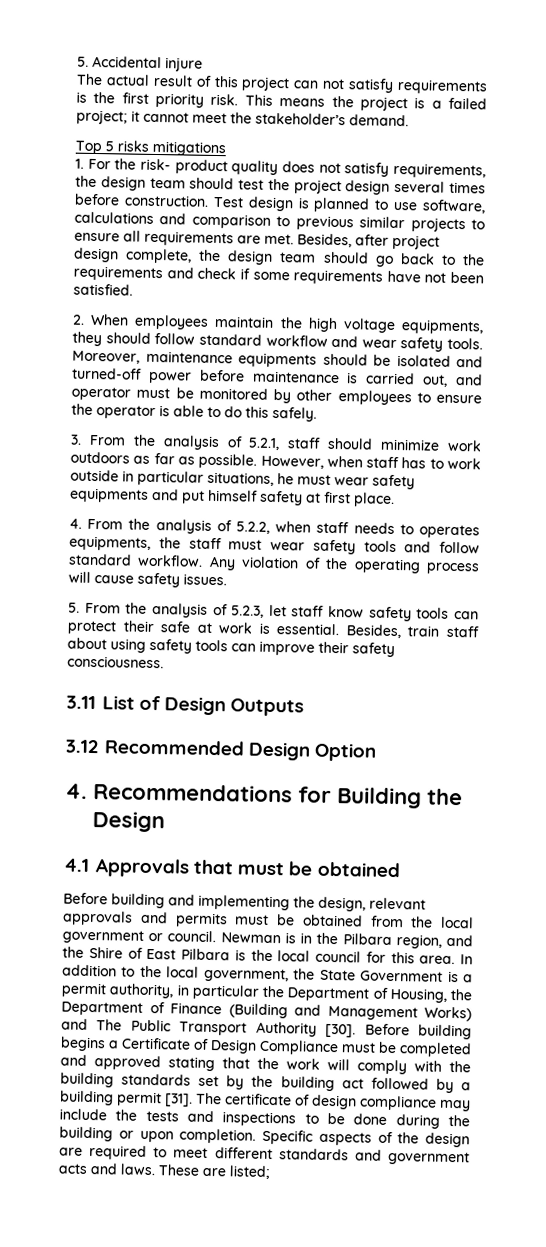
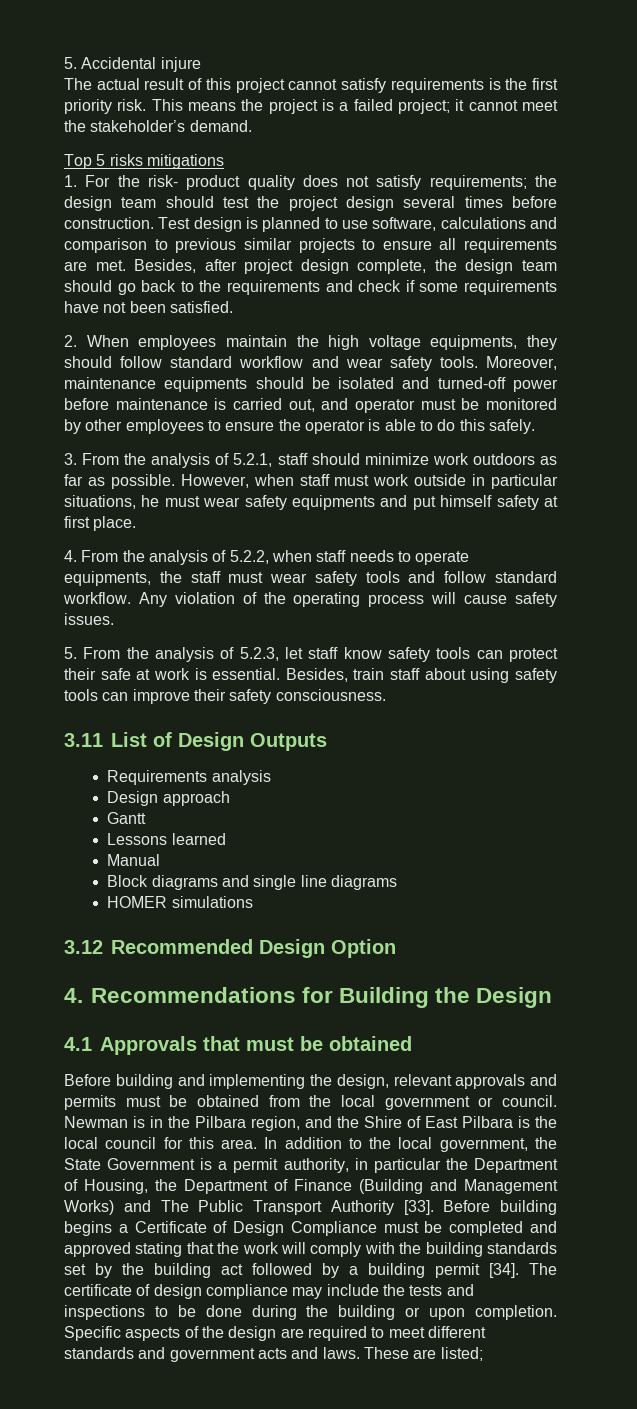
- The actual result of this project can not satisfy requirements is the first priority risk.
+ The actual result of this project cannot satisfy requirements is the first priority risk.
- 1. For the risk- product quality does not satisfy requirements, the design team should test the project design several times before construction.
+ 1. For the risk- product quality does not satisfy requirements; the design team should test the project design several times before construction.
- However, when staff has to work outside in particular situations, he must wear safety equipments and put himself safety at first place.
+ However, when staff must work outside in particular situations, he must wear safety equipments and put himself safety at first place.
- 4. From the analysis of 5.2.2, when staff needs to operates equipments, the staff must wear safety tools and follow standard workflow.
+ 4. From the analysis of 5.2.2, when staff needs to operate equipments, the staff must wear safety tools and follow standard workflow.
+ Requirements analysis
+ Design approach
+ Gantt
+ Lessons learned
+ Manual
+ Block diagrams and single line diagrams
+ HOMER simulations
- In addition to the local government, the State Government is a permit authority, in particular the Department of Housing, the Department of Finance (Building and Management Works) and The Public Transport Authority [30].
+ In addition to the local government, the State Government is a permit authority, in particular the Department of Housing, the Department of Finance (Building and Management Works) and The Public Transport Authority [33].
- Before building begins a Certificate of Design Compliance must be completed and approved stating that the work will comply with the building standards set by the building act followed by a building permit [31].
+ Before building begins a Certificate of Design Compliance must be completed and approved stating that the work will comply with the building standards set by the building act followed by a building permit [34].

